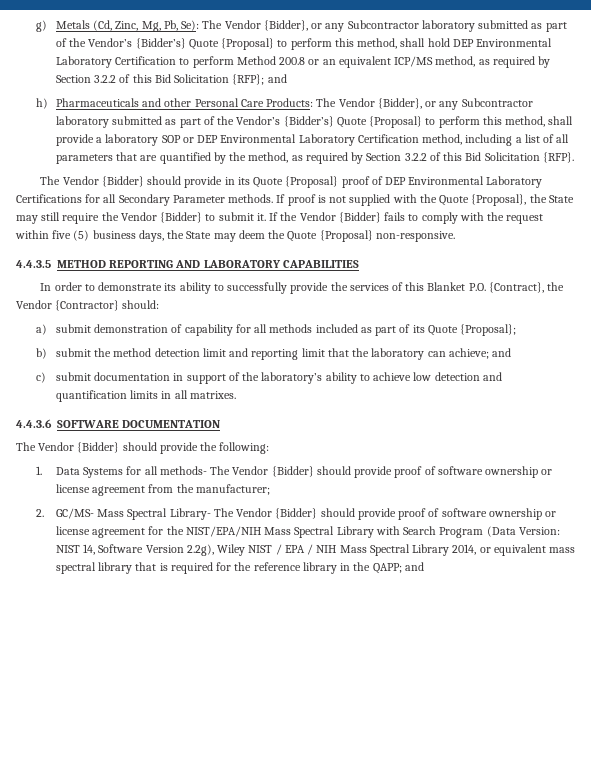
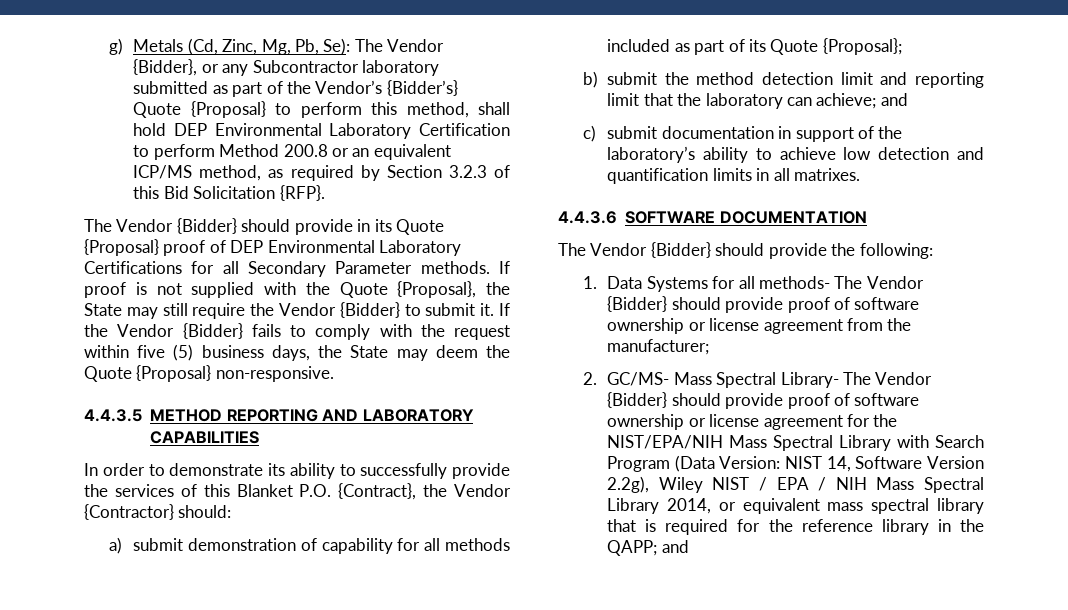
- g) Metals (Cd, Zinc, Mg, Pb, Se): The Vendor {Bidder}, or any Subcontractor laboratory submitted as part of the Vendor’s {Bidder’s} Quote {Proposal} to perform this method, shall hold DEP Environmental Laboratory Certification to perform Method 200.8 or an equivalent ICP/MS method, as required by Section 3.2.2 of this Bid Solicitation {RFP}; and
- h) Pharmaceuticals and other Personal Care Products: The Vendor {Bidder}, or any Subcontractor laboratory submitted as part of the Vendor’s {Bidder’s} Quote {Proposal} to perform this method, shall provide a laboratory SOP or DEP Environmental Laboratory Certification method, including a list of all parameters that are quantified by the method, as required by Section 3.2.2 of this Bid Solicitation {RFP}.
+ g) Metals (Cd, Zinc, Mg, Pb, Se): The Vendor {Bidder}, or any Subcontractor laboratory submitted as part of the Vendor’s {Bidder’s} Quote {Proposal} to perform this method, shall hold DEP Environmental Laboratory Certification to perform Method 200.8 or an equivalent ICP/MS method, as required by Section 3.2.3 of this Bid Solicitation {RFP}.

